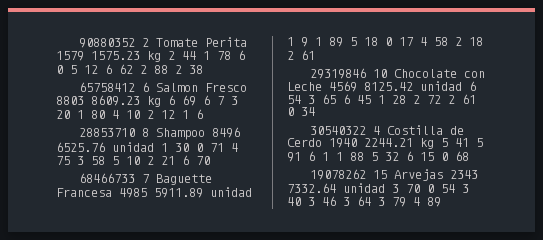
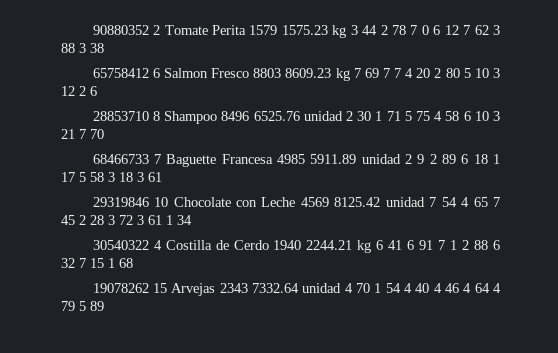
- 90880352 2 Tomate Perita 1579 1575.23 kg 2 44 1 78 6 0 5 12 6 62 2 88 2 38
+ 90880352 2 Tomate Perita 1579 1575.23 kg 3 44 2 78 7 0 6 12 7 62 3 88 3 38
- 65758412 6 Salmon Fresco 8803 8609.23 kg 6 69 6 7 3 20 1 80 4 10 2 12 1 6
+ 65758412 6 Salmon Fresco 8803 8609.23 kg 7 69 7 7 4 20 2 80 5 10 3 12 2 6
- 28853710 8 Shampoo 8496 6525.76 unidad 1 30 0 71 4 75 3 58 5 10 2 21 6 70
+ 28853710 8 Shampoo 8496 6525.76 unidad 2 30 1 71 5 75 4 58 6 10 3 21 7 70
- 68466733 7 Baguette Francesa 4985 5911.89 unidad 1 9 1 89 5 18 0 17 4 58 2 18 2 61
+ 68466733 7 Baguette Francesa 4985 5911.89 unidad 2 9 2 89 6 18 1 17 5 58 3 18 3 61
- 29319846 10 Chocolate con Leche 4569 8125.42 unidad 6 54 3 65 6 45 1 28 2 72 2 61 0 34
+ 29319846 10 Chocolate con Leche 4569 8125.42 unidad 7 54 4 65 7 45 2 28 3 72 3 61 1 34
- 30540322 4 Costilla de Cerdo 1940 2244.21 kg 5 41 5 91 6 1 1 88 5 32 6 15 0 68
+ 30540322 4 Costilla de Cerdo 1940 2244.21 kg 6 41 6 91 7 1 2 88 6 32 7 15 1 68
- 19078262 15 Arvejas 2343 7332.64 unidad 3 70 0 54 3 40 3 46 3 64 3 79 4 89
+ 19078262 15 Arvejas 2343 7332.64 unidad 4 70 1 54 4 40 4 46 4 64 4 79 5 89

